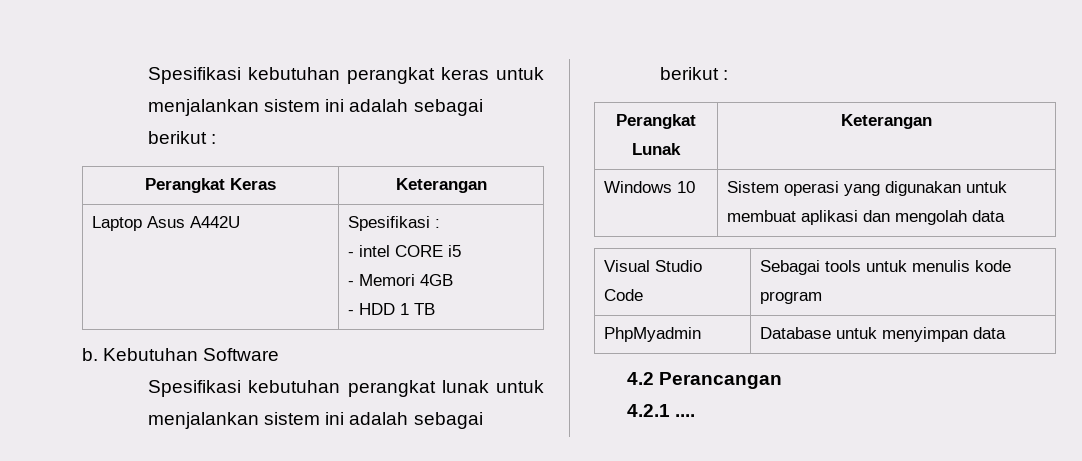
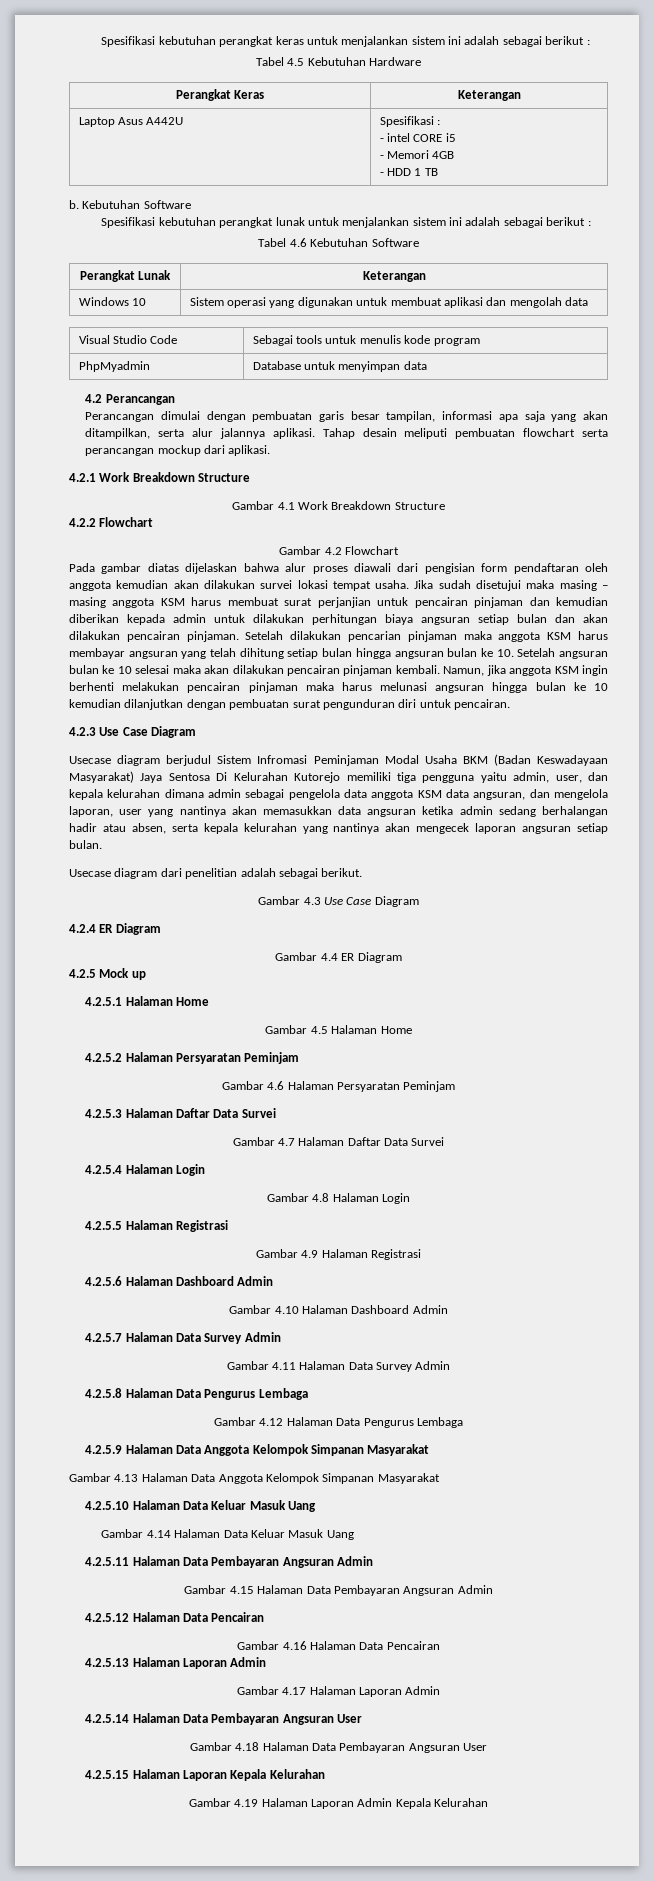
+ Tabel 4.5 Kebutuhan Hardware
+ Tabel 4.6 Kebutuhan Software
- 4.2.1 ....
+ Perancangan dimulai dengan pembuatan garis besar tampilan, informasi apa saja yang akan ditampilkan, serta alur jalannya aplikasi. Tahap desain meliputi pembuatan flowchart serta perancangan mockup dari aplikasi.
+ 4.2.1 Work Breakdown Structure
+ Gambar 4.1 Work Breakdown Structure
+ 4.2.2 Flowchart
+ Gambar 4.2 Flowchart
+ Pada gambar diatas dijelaskan bahwa alur proses diawali dari pengisian form pendaftaran oleh anggota kemudian akan dilakukan survei lokasi tempat usaha. Jika sudah disetujui maka masing – masing anggota KSM harus membuat surat perjanjian untuk pencairan pinjaman dan kemudian diberikan kepada admin untuk dilakukan perhitungan biaya angsuran setiap bulan dan akan dilakukan pencairan pinjaman. Setelah dilakukan pencarian pinjaman maka anggota KSM harus membayar angsuran yang telah dihitung setiap bulan hingga angsuran bulan ke 10. Setelah angsuran bulan ke 10 selesai maka akan dilakukan pencairan pinjaman kembali. Namun, jika anggota KSM ingin berhenti melakukan pencairan pinjaman maka harus melunasi angsuran hingga bulan ke 10 kemudian dilanjutkan dengan pembuatan surat pengunduran diri untuk pencairan.
+ 4.2.3 Use Case Diagram
+ Usecase diagram berjudul Sistem Infromasi Peminjaman Modal Usaha BKM (Badan Keswadayaan Masyarakat) Jaya Sentosa Di Kelurahan Kutorejo memiliki tiga pengguna yaitu admin, user, dan kepala kelurahan dimana admin sebagai pengelola data anggota KSM data angsuran, dan mengelola laporan, user yang nantinya akan memasukkan data angsuran ketika admin sedang berhalangan hadir atau absen, serta kepala kelurahan yang nantinya akan mengecek laporan angsuran setiap bulan.
+ Usecase diagram dari penelitian adalah sebagai berikut.
+ Gambar 4.3 Use Case Diagram
+ 4.2.4 ER Diagram
+ Gambar 4.4 ER Diagram
+ 4.2.5 Mock up
+ 4.2.5.1 Halaman Home
+ Gambar 4.5 Halaman Home
+ 4.2.5.2 Halaman Persyaratan Peminjam
+ Gambar 4.6 Halaman Persyaratan Peminjam
+ 4.2.5.3 Halaman Daftar Data Survei
+ Gambar 4.7 Halaman Daftar Data Survei
+ 4.2.5.4 Halaman Login
+ Gambar 4.8 Halaman Login
+ 4.2.5.5 Halaman Registrasi
+ Gambar 4.9 Halaman Registrasi
+ 4.2.5.6 Halaman Dashboard Admin
+ Gambar 4.10 Halaman Dashboard Admin
+ 4.2.5.7 Halaman Data Survey Admin
+ Gambar 4.11 Halaman Data Survey Admin
+ 4.2.5.8 Halaman Data Pengurus Lembaga
+ Gambar 4.12 Halaman Data Pengurus Lembaga
+ 4.2.5.9 Halaman Data Anggota Kelompok Simpanan Masyarakat
+ Gambar 4.13 Halaman Data Anggota Kelompok Simpanan Masyarakat
+ 4.2.5.10 Halaman Data Keluar Masuk Uang
+ Gambar 4.14 Halaman Data Keluar Masuk Uang
+ 4.2.5.11 Halaman Data Pembayaran Angsuran Admin
+ Gambar 4.15 Halaman Data Pembayaran Angsuran Admin
+ 4.2.5.12 Halaman Data Pencairan
+ Gambar 4.16 Halaman Data Pencairan
+ 4.2.5.13 Halaman Laporan Admin
+ Gambar 4.17 Halaman Laporan Admin
+ 4.2.5.14 Halaman Data Pembayaran Angsuran User
+ Gambar 4.18 Halaman Data Pembayaran Angsuran User
+ 4.2.5.15 Halaman Laporan Kepala Kelurahan
+ Gambar 4.19 Halaman Laporan Admin Kepala Kelurahan

